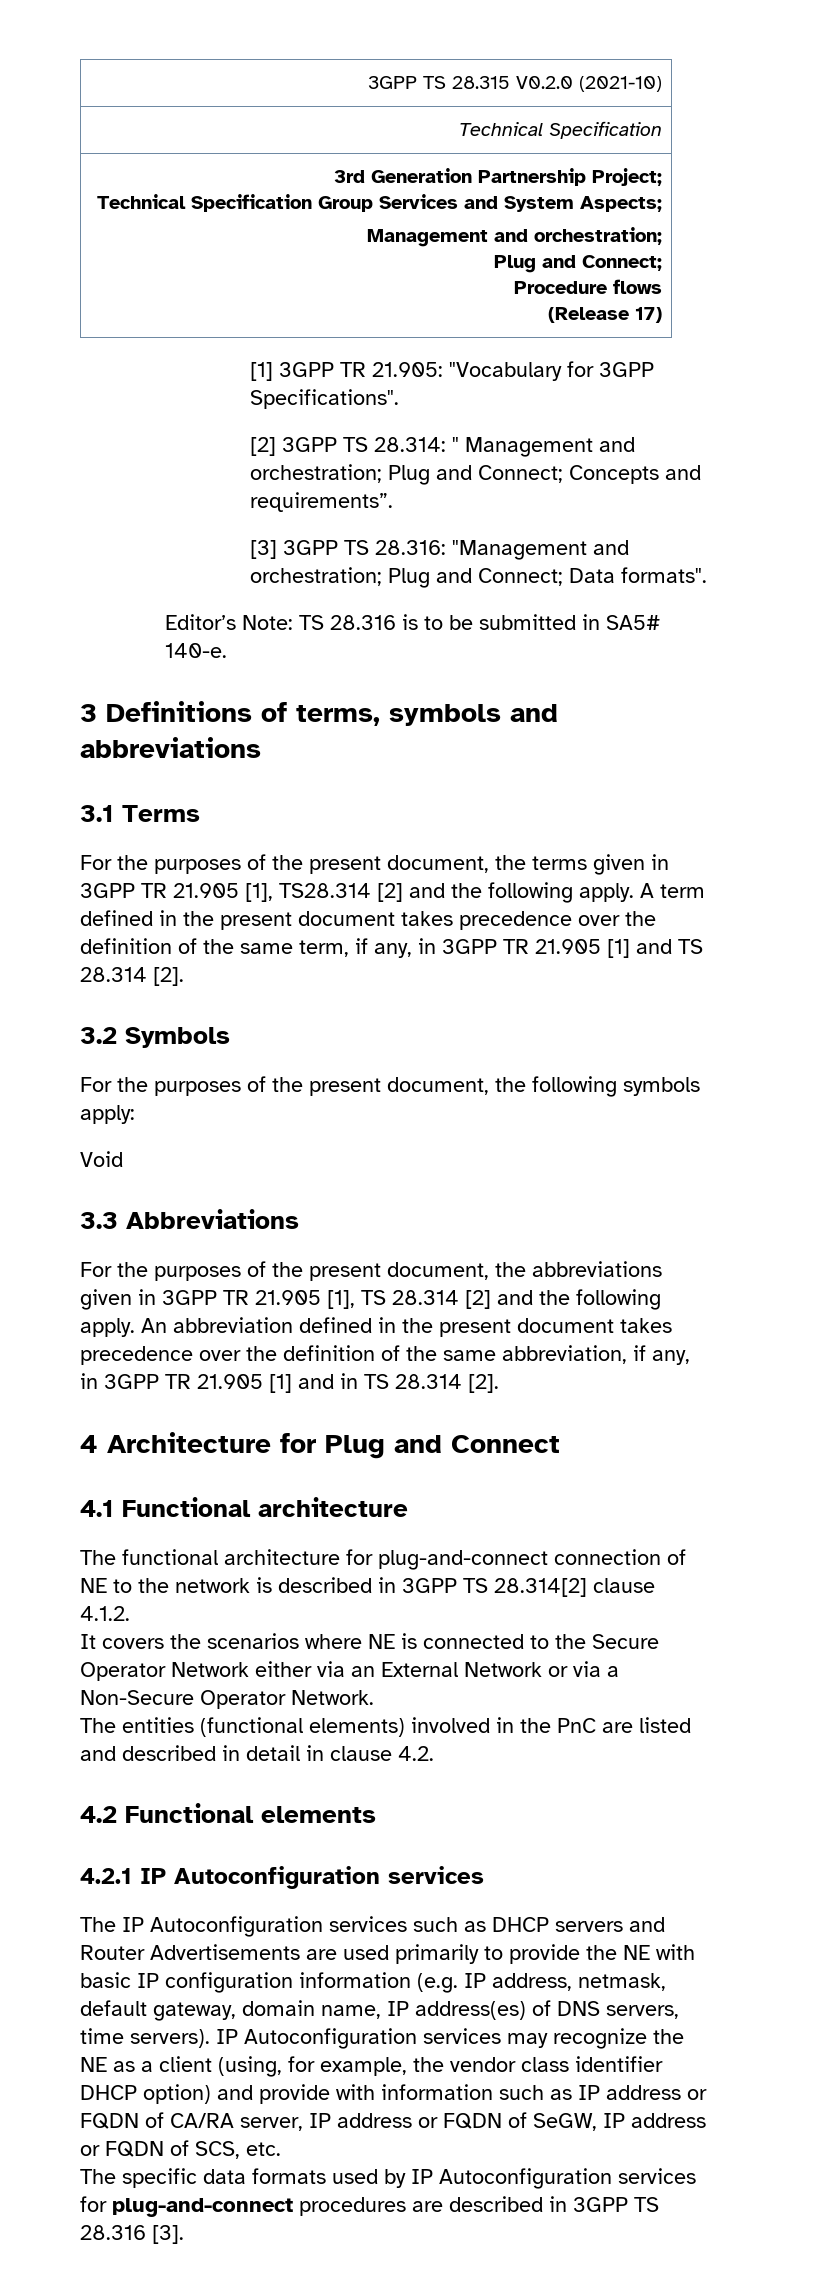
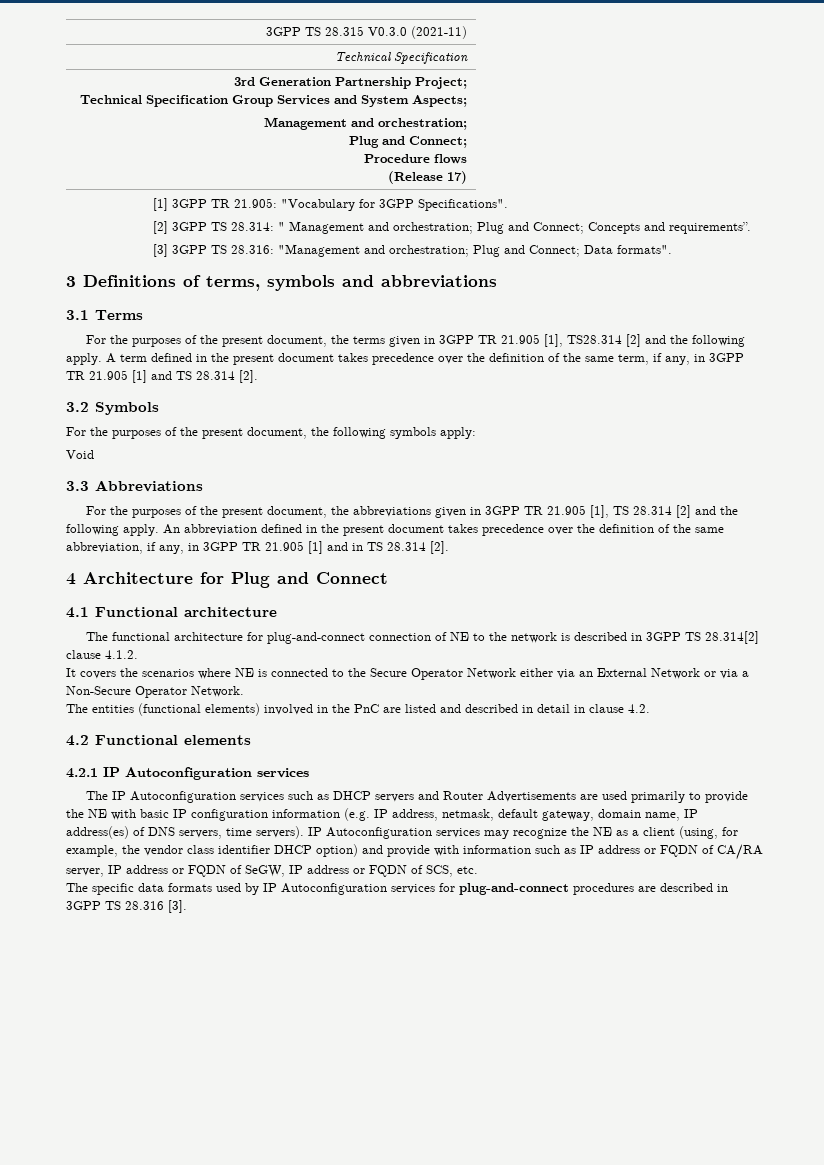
- 3GPP TS 28.315 V0.2.0 (2021-10)
+ 3GPP TS 28.315 V0.3.0 (2021-11)
- Editor’s Note: TS 28.316 is to be submitted in SA5# 140-e.

